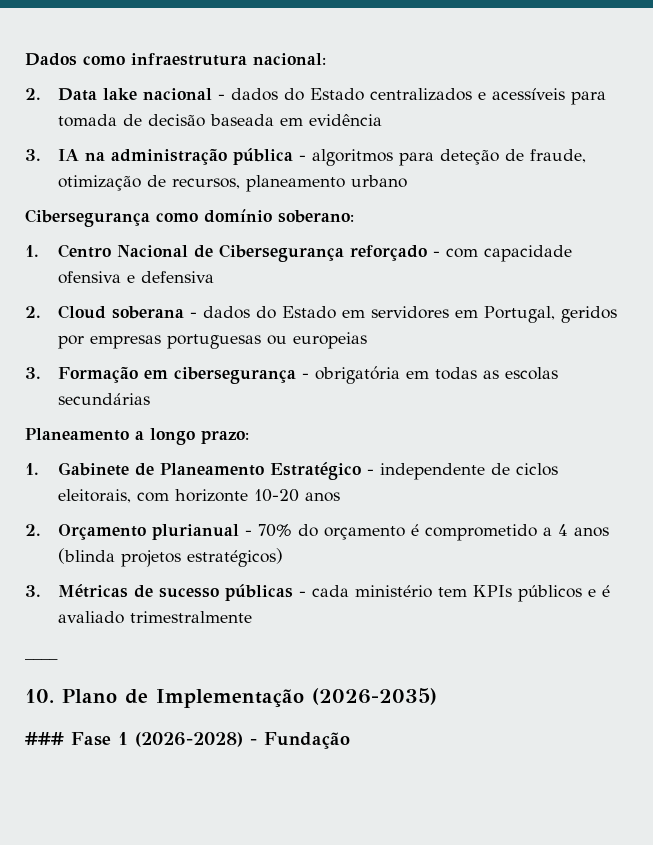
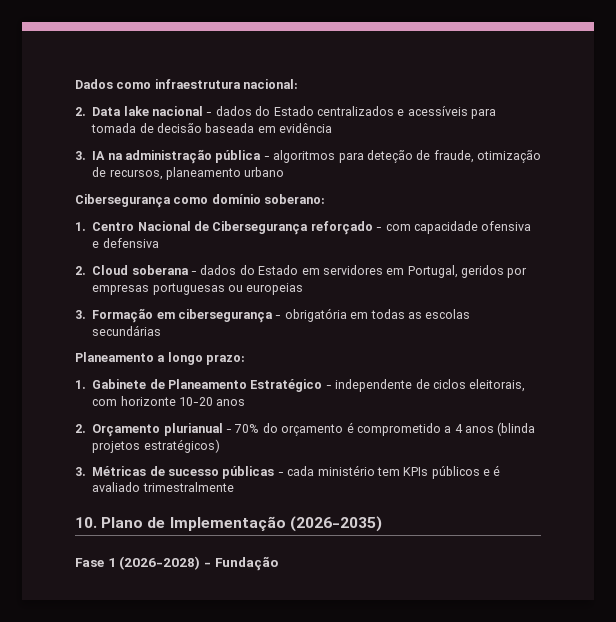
- ____
- ### Fase 1 (2026-2028) - Fundação
+ Fase 1 (2026-2028) - Fundação

